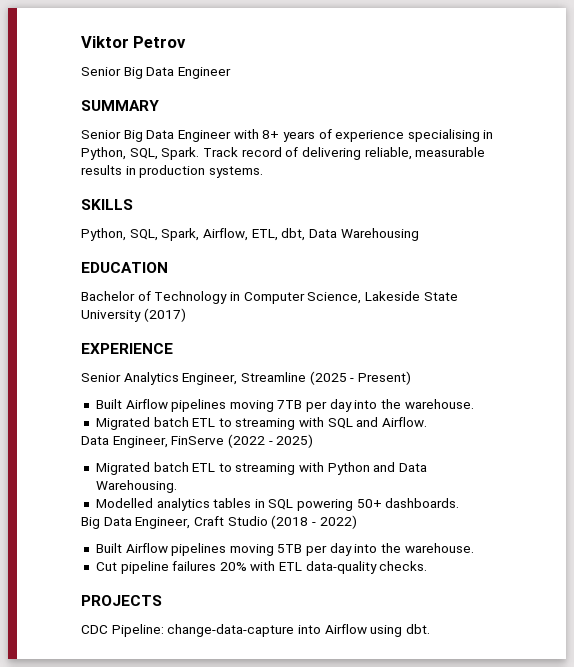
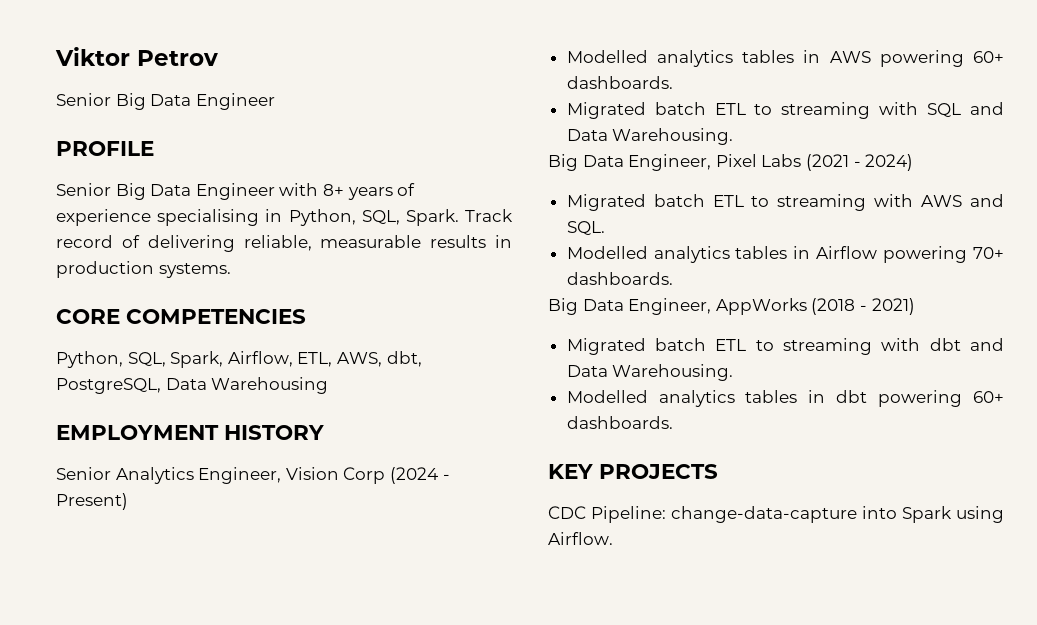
- SUMMARY
+ PROFILE
- SKILLS
+ CORE COMPETENCIES
- Python, SQL, Spark, Airflow, ETL, dbt, Data Warehousing
+ Python, SQL, Spark, Airflow, ETL, AWS, dbt, PostgreSQL, Data Warehousing
- EDUCATION
- Bachelor of Technology in Computer Science, Lakeside State University (2017)
- EXPERIENCE
+ EMPLOYMENT HISTORY
- Senior Analytics Engineer, Streamline (2025 - Present)
+ Senior Analytics Engineer, Vision Corp (2024 - Present)
- Built Airflow pipelines moving 7TB per day into the warehouse.
+ Modelled analytics tables in AWS powering 60+ dashboards.
- Migrated batch ETL to streaming with SQL and Airflow.
- Data Engineer, FinServe (2022 - 2025)
- Migrated batch ETL to streaming with Python and Data Warehousing.
+ Migrated batch ETL to streaming with SQL and Data Warehousing.
+ Big Data Engineer, Pixel Labs (2021 - 2024)
+ Migrated batch ETL to streaming with AWS and SQL.
+ Modelled analytics tables in Airflow powering 70+ dashboards.
+ Big Data Engineer, AppWorks (2018 - 2021)
+ Migrated batch ETL to streaming with dbt and Data Warehousing.
- Modelled analytics tables in SQL powering 50+ dashboards.
- Big Data Engineer, Craft Studio (2018 - 2022)
- Built Airflow pipelines moving 5TB per day into the warehouse.
- Cut pipeline failures 20% with ETL data-quality checks.
- PROJECTS
+ Modelled analytics tables in dbt powering 60+ dashboards.
+ KEY PROJECTS
- CDC Pipeline: change-data-capture into Airflow using dbt.
+ CDC Pipeline: change-data-capture into Spark using Airflow.

